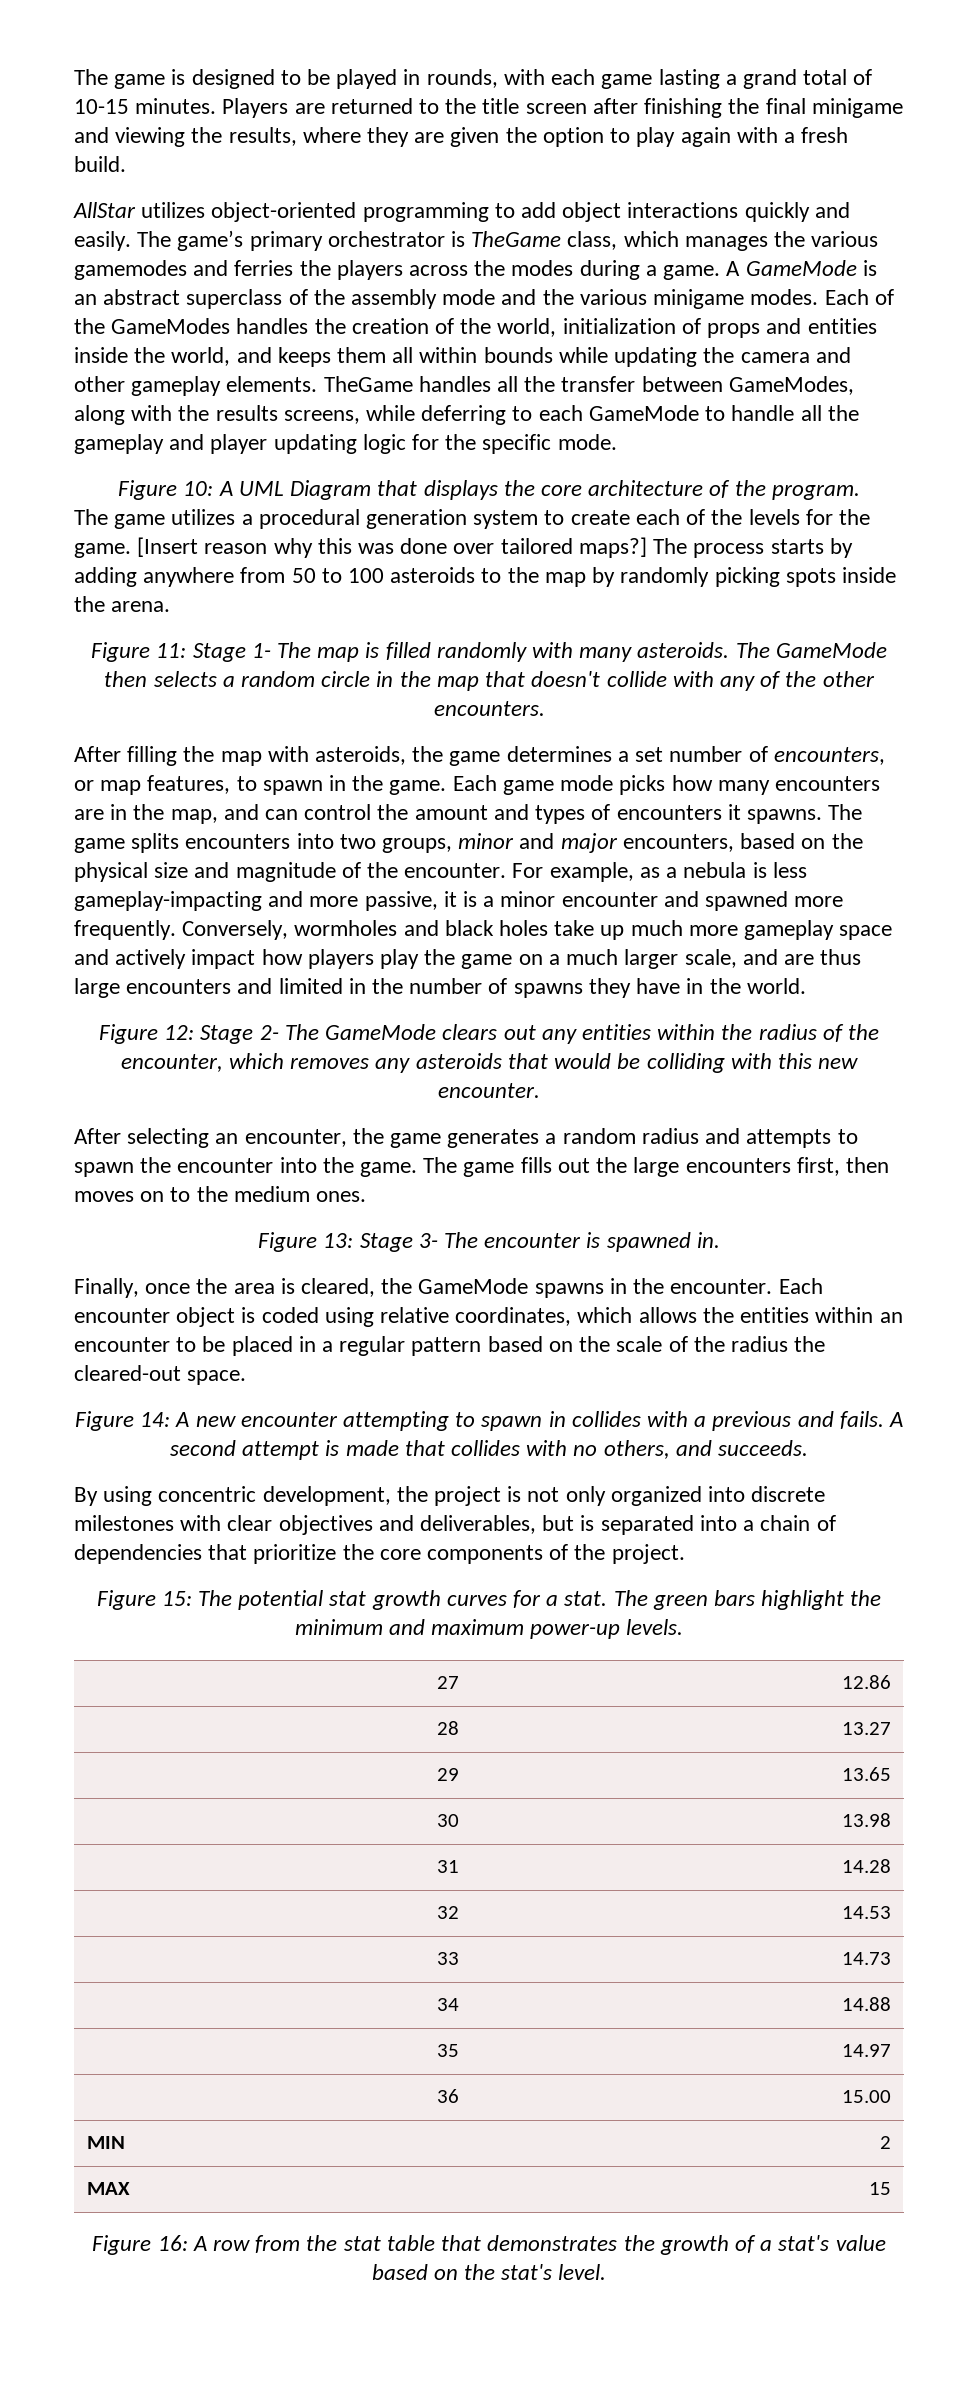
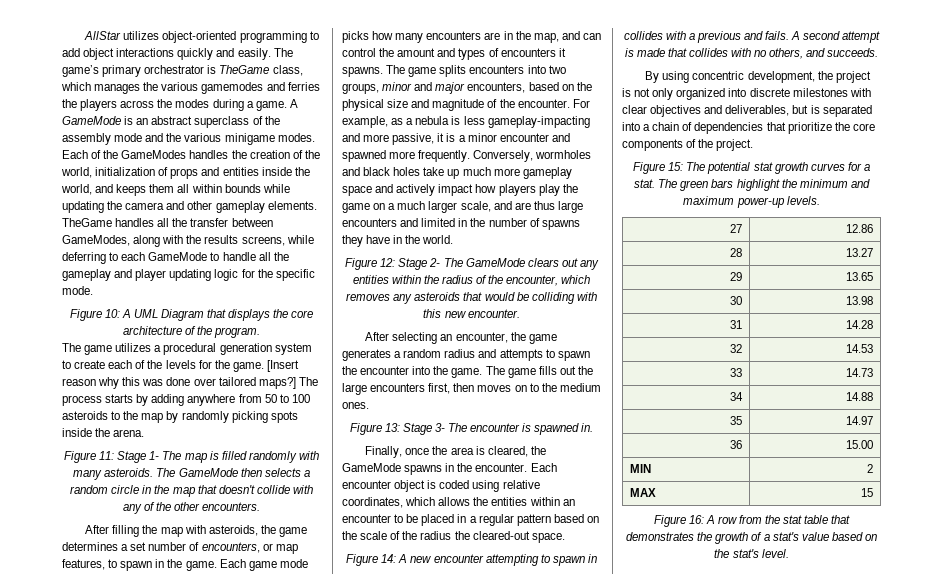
- The game is designed to be played in rounds, with each game lasting a grand total of 10-15 minutes. Players are returned to the title screen after finishing the final minigame and viewing the results, where they are given the option to play again with a fresh build.

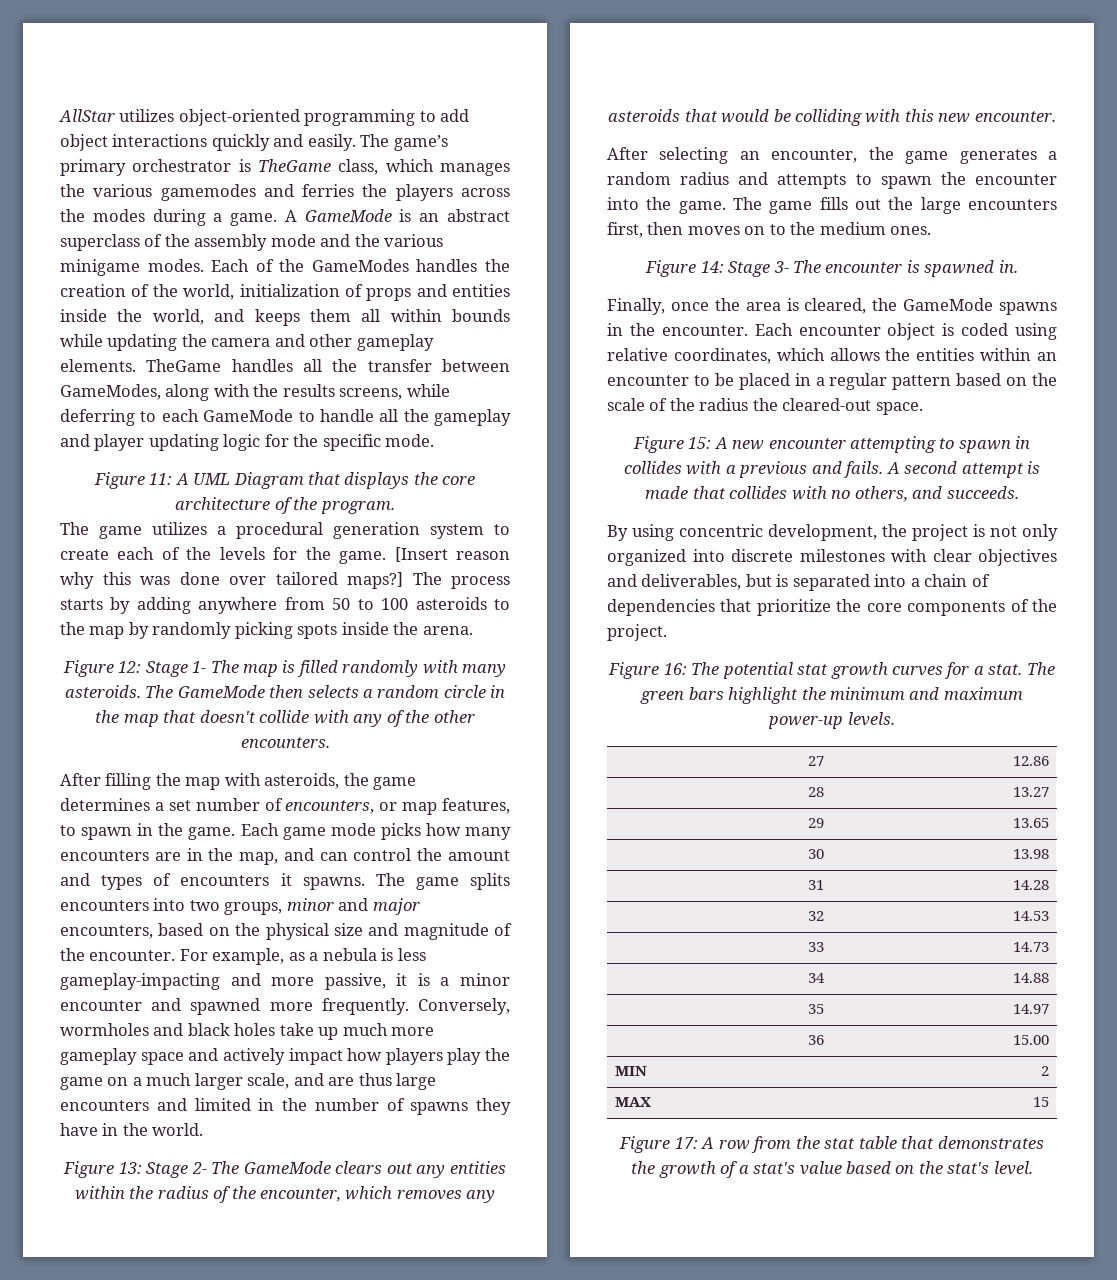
- Figure 10: A UML Diagram that displays the core architecture of the program.
+ Figure 11: A UML Diagram that displays the core architecture of the program.
- Figure 11: Stage 1- The map is filled randomly with many asteroids.
+ Figure 12: Stage 1- The map is filled randomly with many asteroids.
- Figure 12: Stage 2- The GameMode clears out any entities within the radius of the encounter, which removes any asteroids that would be colliding with this new encounter.
+ Figure 13: Stage 2- The GameMode clears out any entities within the radius of the encounter, which removes any asteroids that would be colliding with this new encounter.
- Figure 13: Stage 3- The encounter is spawned in.
+ Figure 14: Stage 3- The encounter is spawned in.
- Figure 14: A new encounter attempting to spawn in collides with a previous and fails.
+ Figure 15: A new encounter attempting to spawn in collides with a previous and fails.
- Figure 15: The potential stat growth curves for a stat.
+ Figure 16: The potential stat growth curves for a stat.
- Figure 16: A row from the stat table that demonstrates the growth of a stat's value based on the stat's level.
+ Figure 17: A row from the stat table that demonstrates the growth of a stat's value based on the stat's level.

